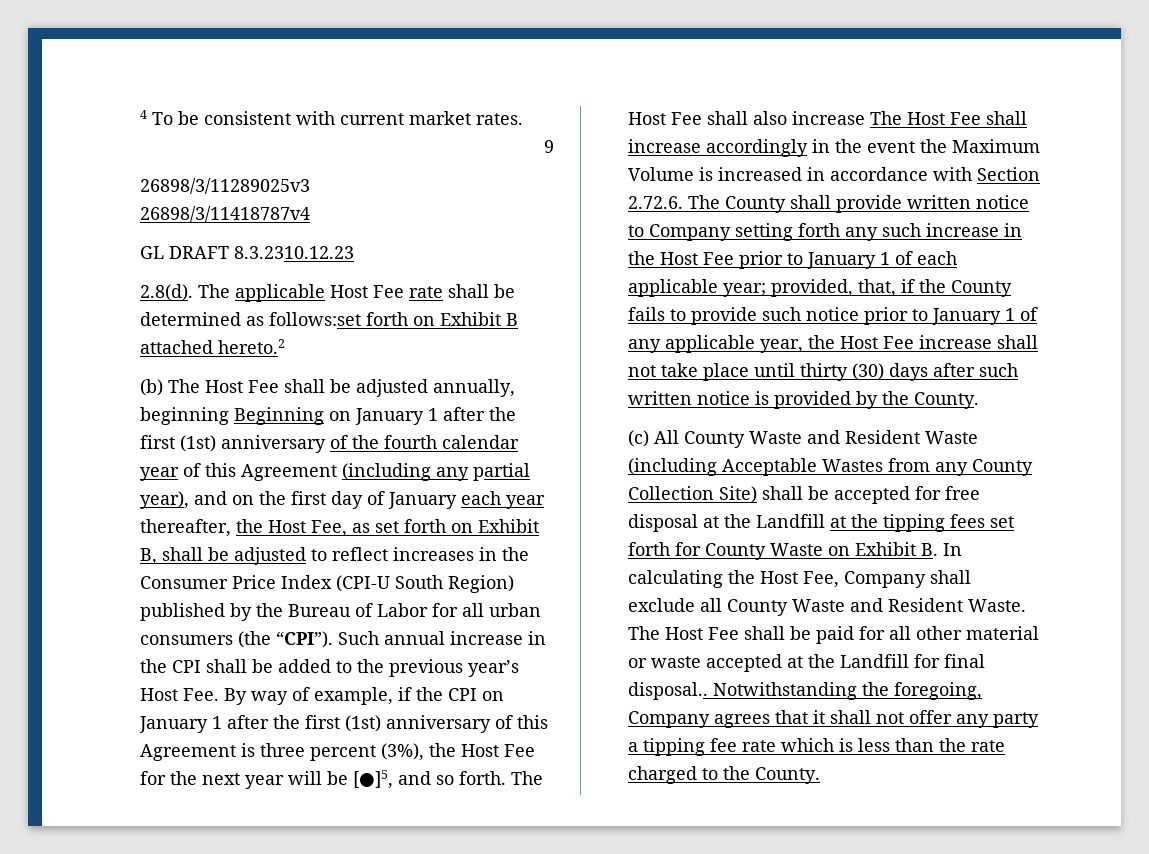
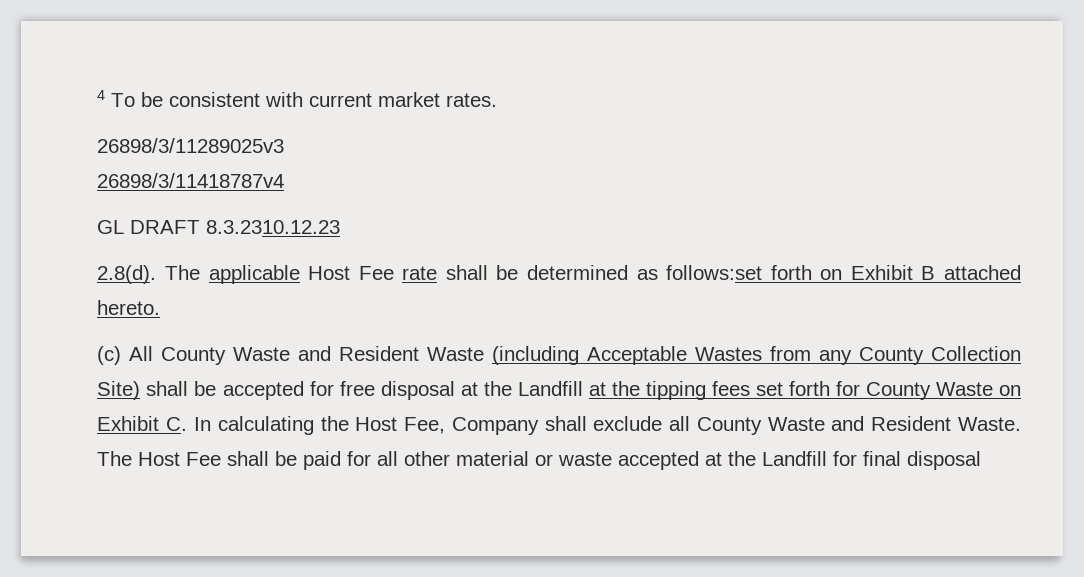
- 9
- 2.8(d). The applicable Host Fee rate shall be determined as follows:set forth on Exhibit B attached hereto.2
- (b) The Host Fee shall be adjusted annually, beginning Beginning on January 1 after the first (1st) anniversary of the fourth calendar year of this Agreement (including any partial year), and on the first day of January each year thereafter, the Host Fee, as set forth on Exhibit B, shall be adjusted to reflect increases in the Consumer Price Index (CPI-U South Region) published by the Bureau of Labor for all urban consumers (the “CPI”). Such annual increase in the CPI shall be added to the previous year’s Host Fee. By way of example, if the CPI on January 1 after the first (1st) anniversary of this Agreement is three percent (3%), the Host Fee for the next year will be [●]5, and so forth. The Host Fee shall also increase The Host Fee shall increase accordingly in the event the Maximum Volume is increased in accordance with Section 2.72.6. The County shall provide written notice to Company setting forth any such increase in the Host Fee prior to January 1 of each applicable year; provided, that, if the County fails to provide such notice prior to January 1 of any applicable year, the Host Fee increase shall not take place until thirty (30) days after such written notice is provided by the County.
+ 2.8(d). The applicable Host Fee rate shall be determined as follows:set forth on Exhibit B attached hereto.
- (c) All County Waste and Resident Waste (including Acceptable Wastes from any County Collection Site) shall be accepted for free disposal at the Landfill at the tipping fees set forth for County Waste on Exhibit B. In calculating the Host Fee, Company shall exclude all County Waste and Resident Waste.
+ (c) All County Waste and Resident Waste (including Acceptable Wastes from any County Collection Site) shall be accepted for free disposal at the Landfill at the tipping fees set forth for County Waste on Exhibit C. In calculating the Host Fee, Company shall exclude all County Waste and Resident Waste.
- The Host Fee shall be paid for all other material or waste accepted at the Landfill for final disposal.. Notwithstanding the foregoing, Company agrees that it shall not offer any party a tipping fee rate which is less than the rate charged to the County.
+ The Host Fee shall be paid for all other material or waste accepted at the Landfill for final disposal

